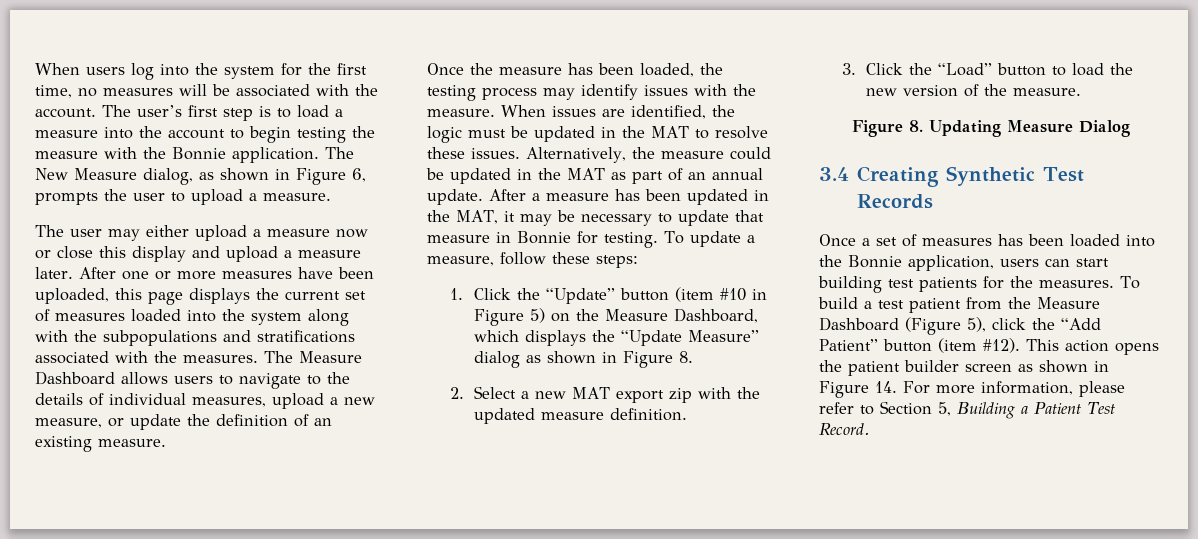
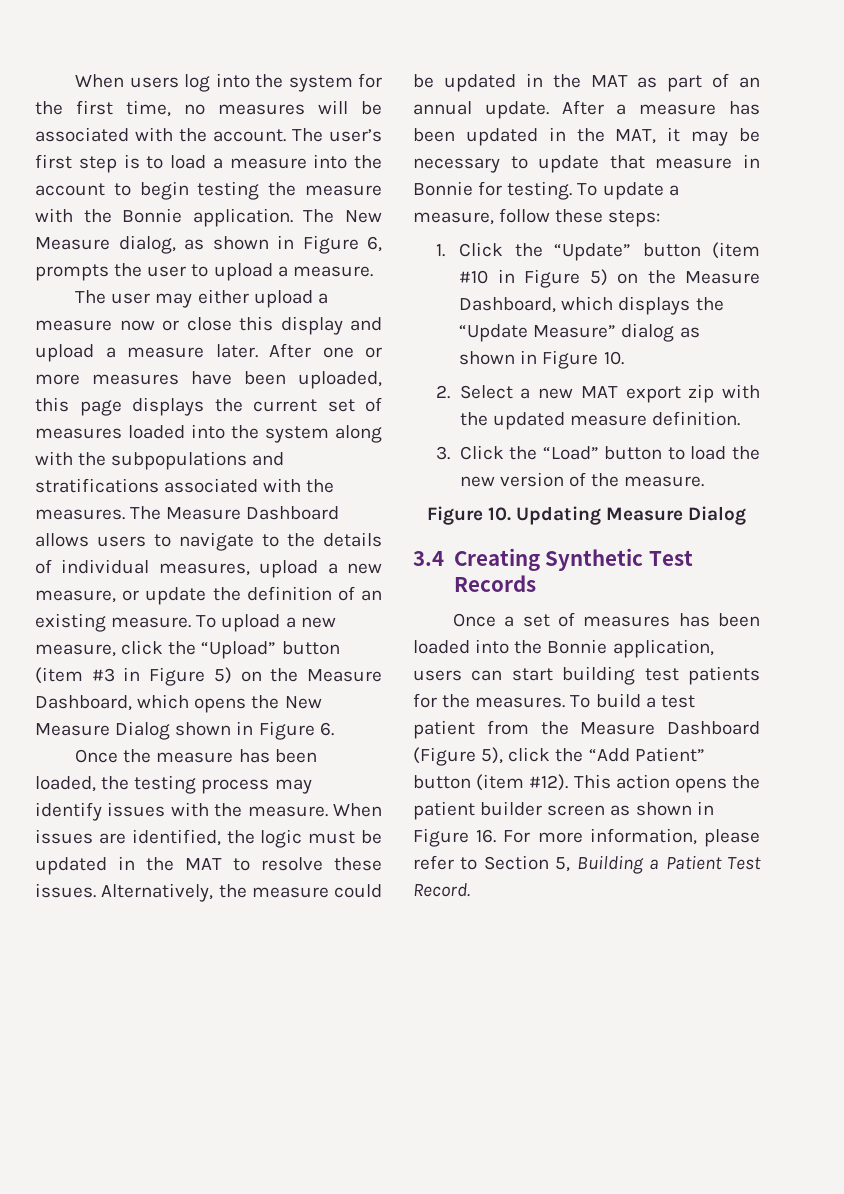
+ To upload a new measure, click the “Upload” button (item #3 in Figure 5) on the Measure Dashboard, which opens the New Measure Dialog shown in Figure 6.
- 1. Click the “Update” button (item #10 in Figure 5) on the Measure Dashboard, which displays the “Update Measure” dialog as shown in Figure 8.
+ 1. Click the “Update” button (item #10 in Figure 5) on the Measure Dashboard, which displays the “Update Measure” dialog as shown in Figure 10.
- Figure 8. Updating Measure Dialog
+ Figure 10. Updating Measure Dialog
- This action opens the patient builder screen as shown in Figure 14. For more information, please refer to Section 5, Building a Patient Test Record.
+ This action opens the patient builder screen as shown in Figure 16. For more information, please refer to Section 5, Building a Patient Test Record.

